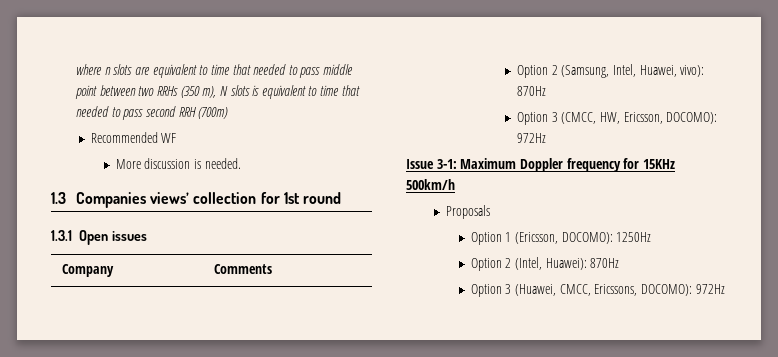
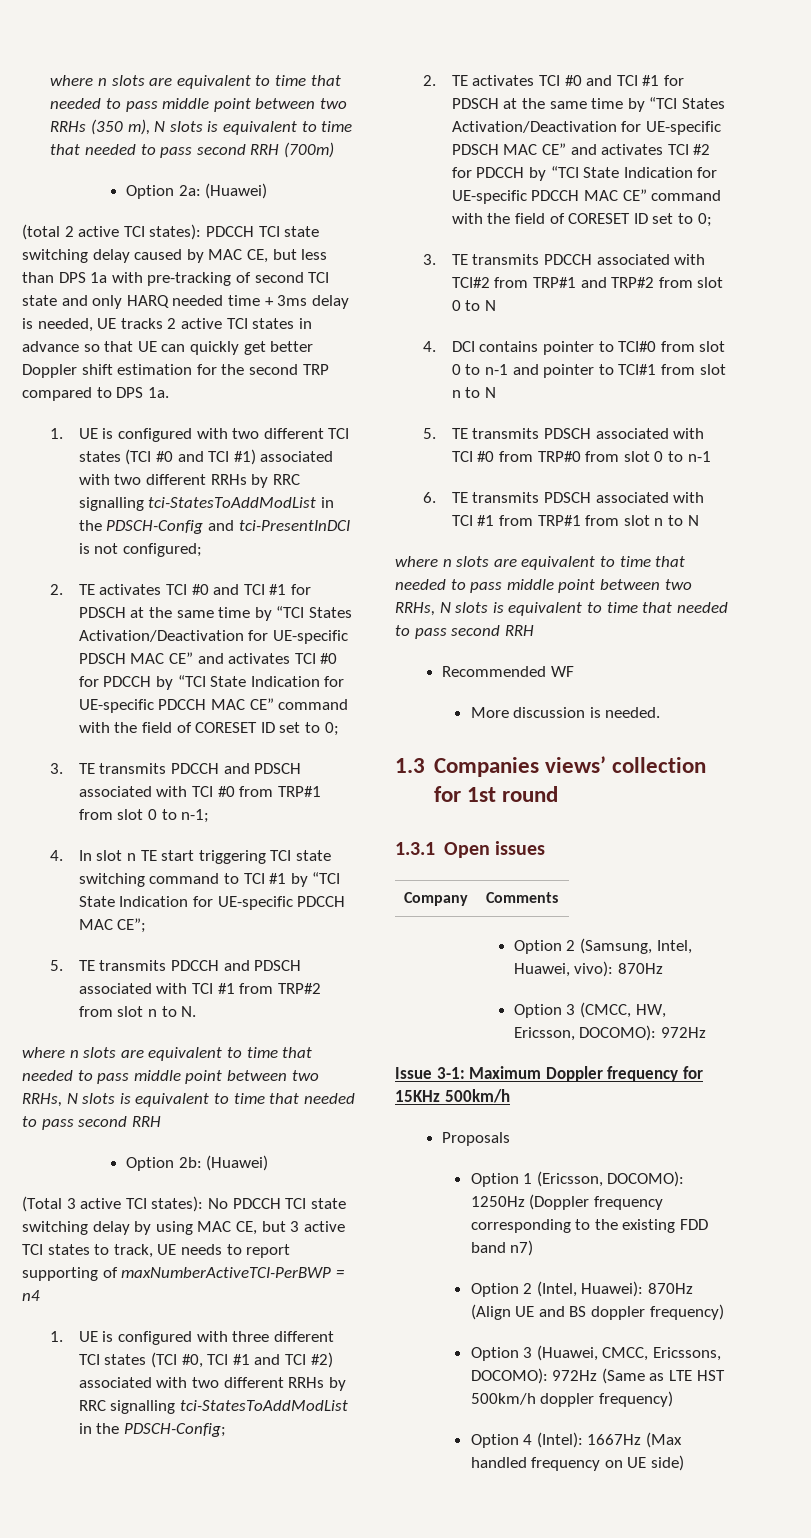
+ Option 2a: (Huawei)
+ (total 2 active TCI states): PDCCH TCI state switching delay caused by MAC CE, but less than DPS 1a with pre-tracking of second TCI state and only HARQ needed time + 3ms delay is needed, UE tracks 2 active TCI states in advance so that UE can quickly get better Doppler shift estimation for the second TRP compared to DPS 1a.
+ 1. UE is configured with two different TCI states (TCI #0 and TCI #1) associated with two different RRHs by RRC signalling tci-StatesToAddModList in the PDSCH-Config and tci-PresentInDCI is not configured;
+ 2. TE activates TCI #0 and TCI #1 for PDSCH at the same time by “TCI States Activation/Deactivation for UE-specific PDSCH MAC CE” and activates TCI #0 for PDCCH by “TCI State Indication for UE-specific PDCCH MAC CE” command with the field of CORESET ID set to 0;
+ 3. TE transmits PDCCH and PDSCH associated with TCI #0 from TRP#1 from slot 0 to n-1;
+ 4. In slot n TE start triggering TCI state switching command to TCI #1 by “TCI State Indication for UE-specific PDCCH MAC CE”;
+ 5. TE transmits PDCCH and PDSCH associated with TCI #1 from TRP#2 from slot n to N.
+ where n slots are equivalent to time that needed to pass middle point between two RRHs, N slots is equivalent to time that needed to pass second RRH
+ Option 2b: (Huawei)
+ (Total 3 active TCI states): No PDCCH TCI state switching delay by using MAC CE, but 3 active TCI states to track, UE needs to report supporting of maxNumberActiveTCI-PerBWP = n4
+ 1. UE is configured with three different TCI states (TCI #0, TCI #1 and TCI #2) associated with two different RRHs by RRC signalling tci-StatesToAddModList in the PDSCH-Config;
+ 2. TE activates TCI #0 and TCI #1 for PDSCH at the same time by “TCI States Activation/Deactivation for UE-specific PDSCH MAC CE” and activates TCI #2 for PDCCH by “TCI State Indication for UE-specific PDCCH MAC CE” command with the field of CORESET ID set to 0;
+ 3. TE transmits PDCCH associated with TCI#2 from TRP#1 and TRP#2 from slot 0 to N
+ 4. DCI contains pointer to TCI#0 from slot 0 to n-1 and pointer to TCI#1 from slot n to N
+ 5. TE transmits PDSCH associated with TCI #0 from TRP#0 from slot 0 to n-1
+ 6. TE transmits PDSCH associated with TCI #1 from TRP#1 from slot n to N
+ where n slots are equivalent to time that needed to pass middle point between two RRHs, N slots is equivalent to time that needed to pass second RRH
- Option 1 (Ericsson, DOCOMO): 1250Hz
+ Option 1 (Ericsson, DOCOMO): 1250Hz (Doppler frequency corresponding to the existing FDD band n7)
- Option 2 (Intel, Huawei): 870Hz
+ Option 2 (Intel, Huawei): 870Hz (Align UE and BS doppler frequency)
- Option 3 (Huawei, CMCC, Ericssons, DOCOMO): 972Hz
+ Option 3 (Huawei, CMCC, Ericssons, DOCOMO): 972Hz (Same as LTE HST 500km/h doppler frequency)
+ Option 4 (Intel): 1667Hz (Max handled frequency on UE side)

